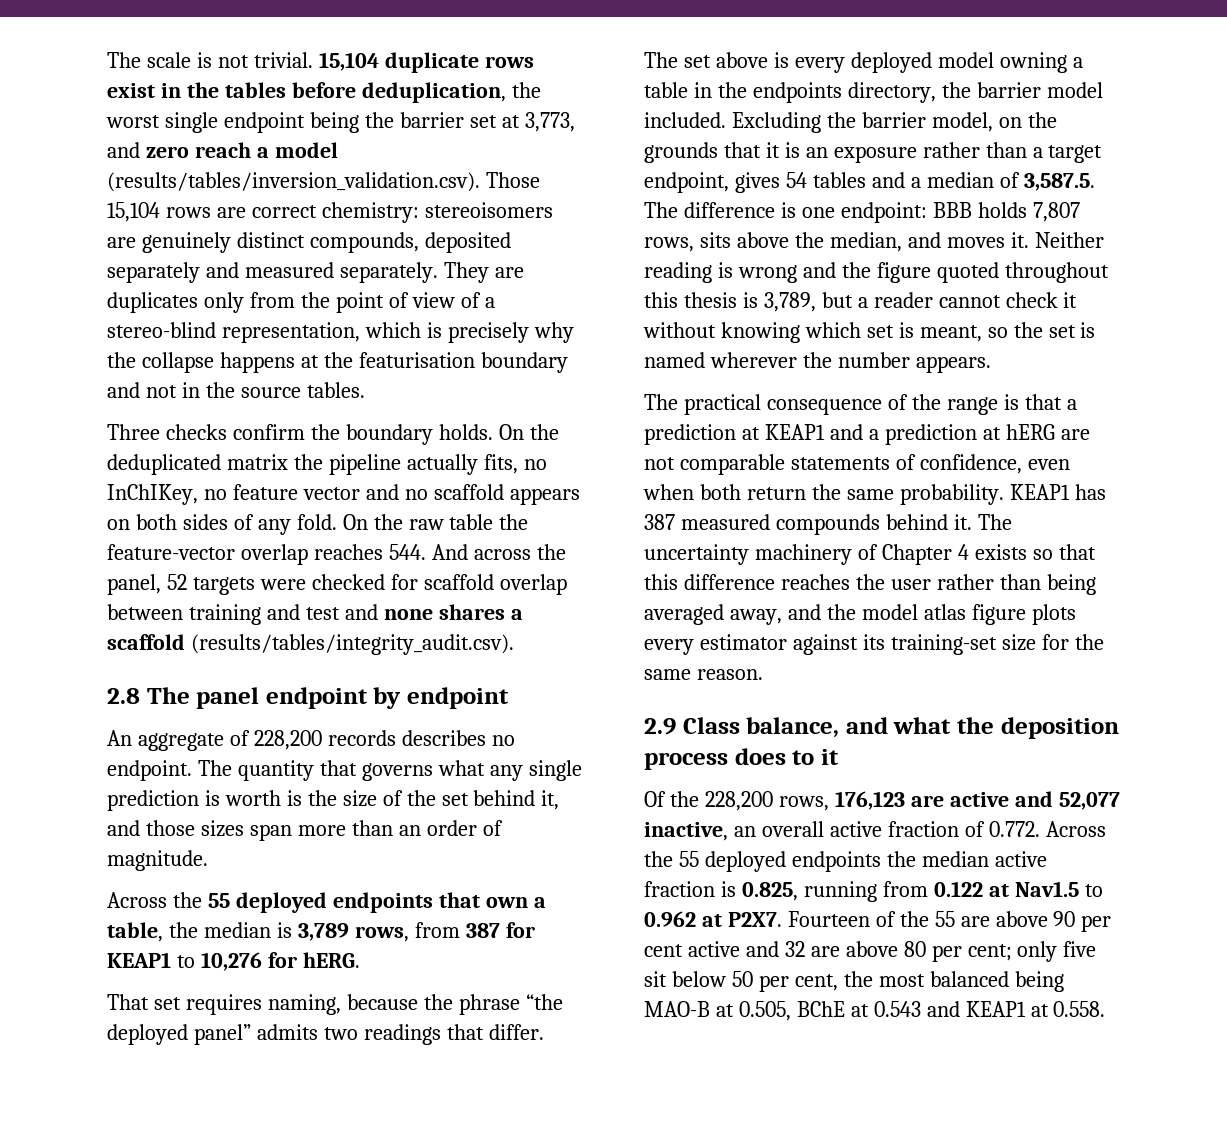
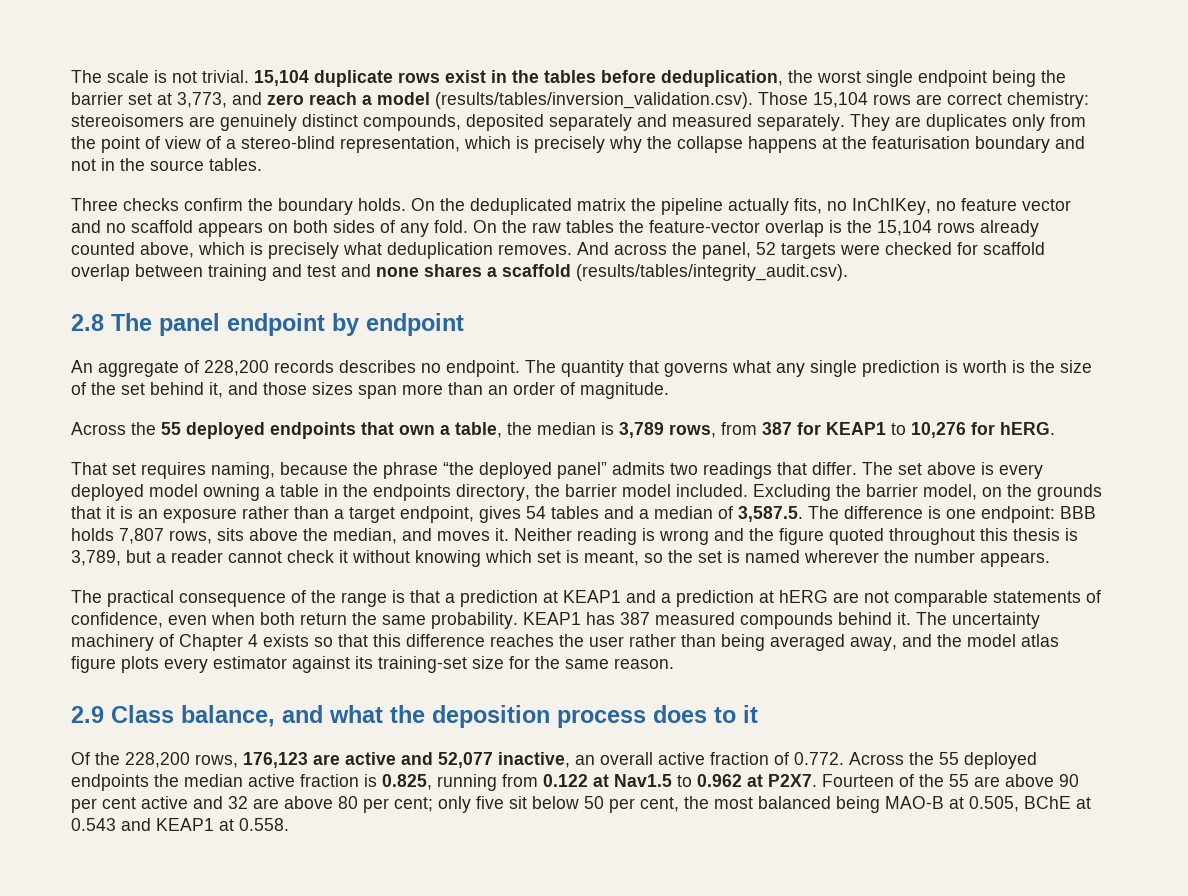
- On the raw table the feature-vector overlap reaches 544. And across the panel, 52 targets were checked for scaffold overlap between training and test and none shares a scaffold (results/tables/integrity_audit.csv).
+ On the raw tables the feature-vector overlap is the 15,104 rows already counted above, which is precisely what deduplication removes. And across the panel, 52 targets were checked for scaffold overlap between training and test and none shares a scaffold (results/tables/integrity_audit.csv).

